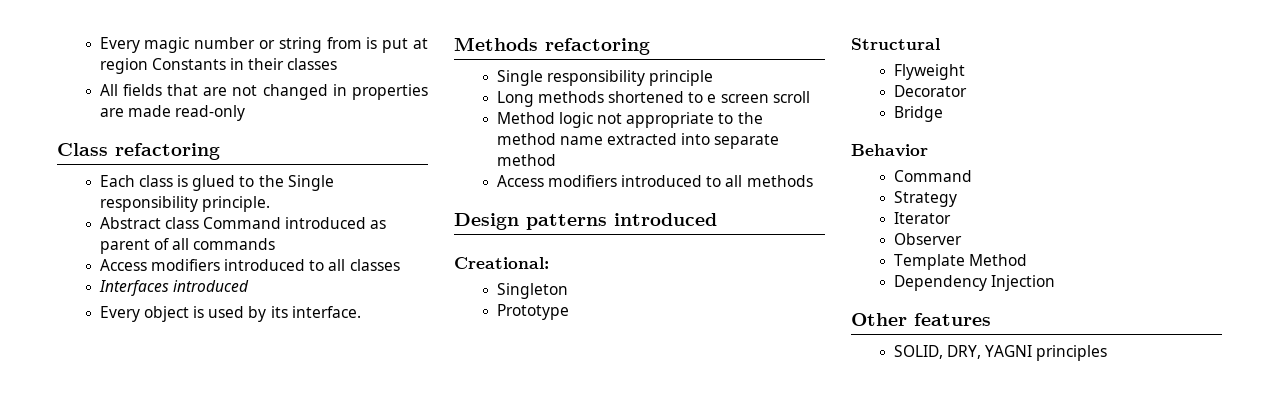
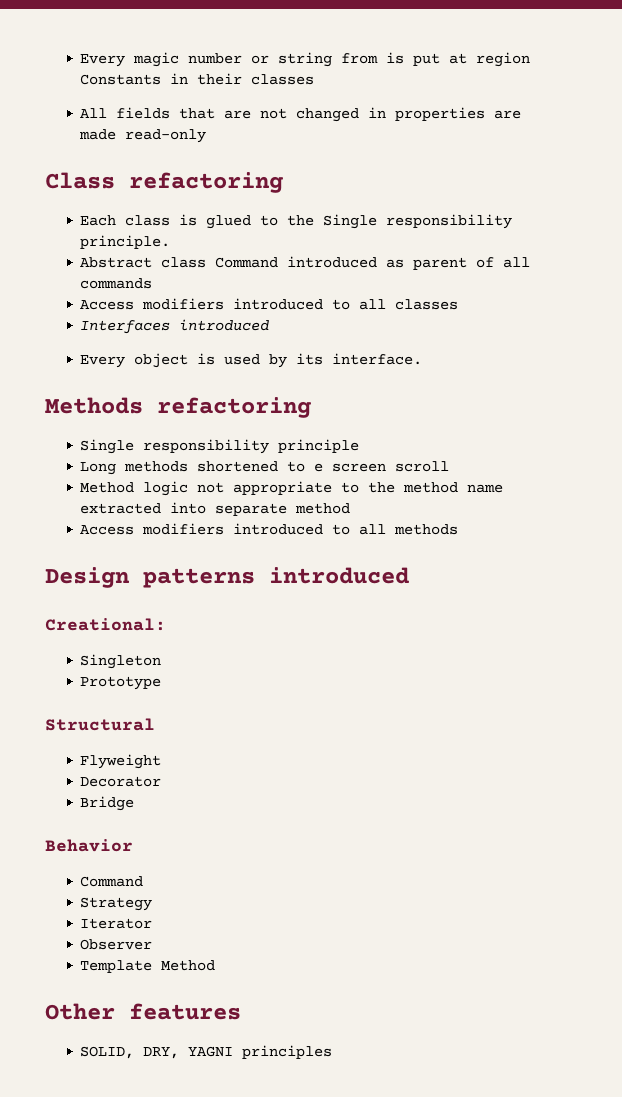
- Dependency Injection

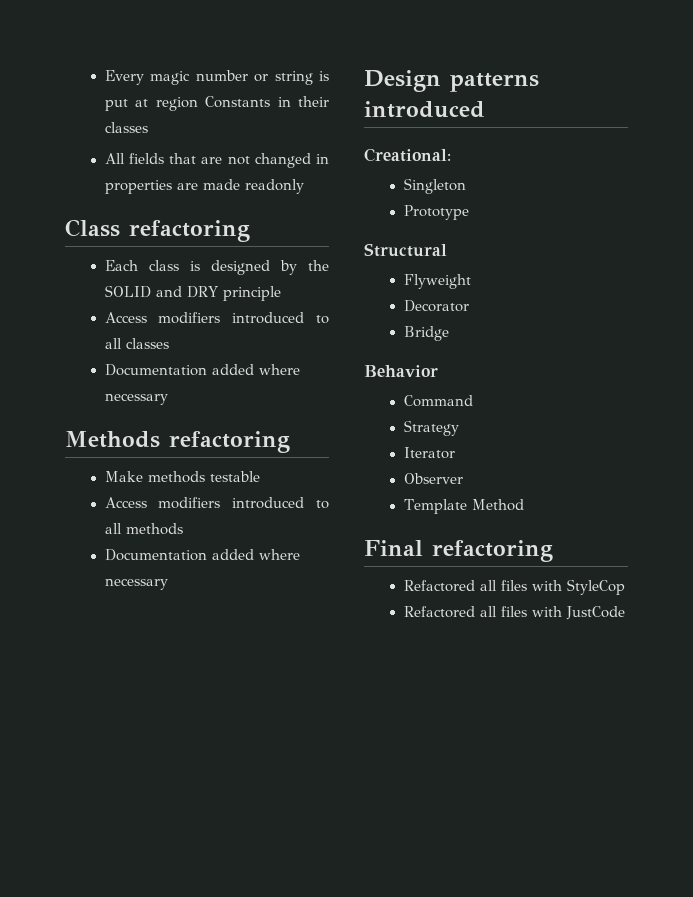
- Every magic number or string from is put at region Constants in their classes
+ Every magic number or string is put at region Constants in their classes
- All fields that are not changed in properties are made read-only
+ All fields that are not changed in properties are made readonly
- Each class is glued to the Single responsibility principle.
- Abstract class Command introduced as parent of all commands
+ Each class is designed by the SOLID and DRY principle
  Access modifiers introduced to all classes
- Interfaces introduced
- Every object is used by its interface.
+ Documentation added where necessary
  Methods refactoring
- Single responsibility principle
- Long methods shortened to e screen scroll
- Method logic not appropriate to the method name extracted into separate method
+ Make methods testable
  Access modifiers introduced to all methods
+ Documentation added where necessary
- Other features
- SOLID, DRY, YAGNI principles
+ Final refactoring
+ Refactored all files with StyleCop
+ Refactored all files with JustCode

